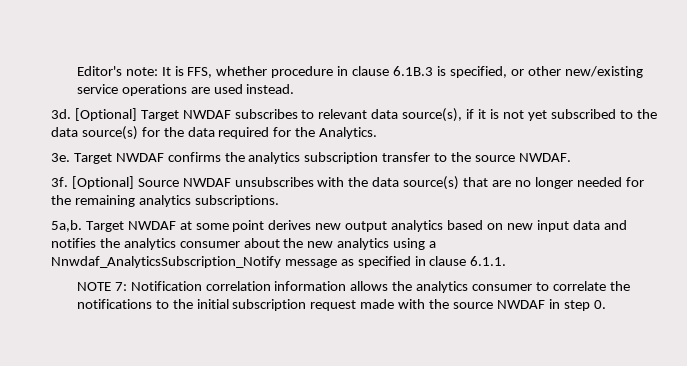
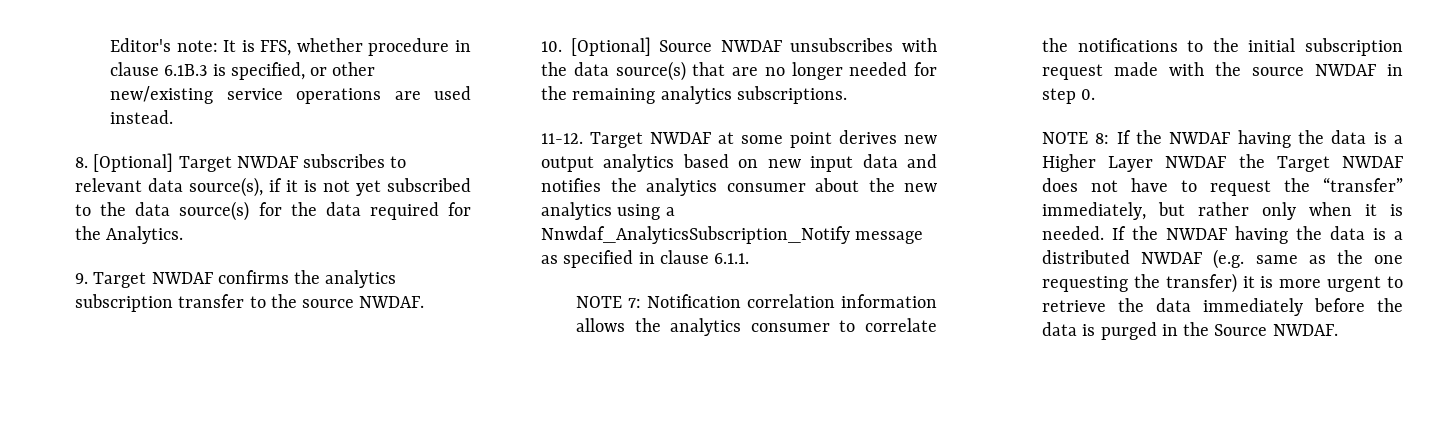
- 3d. [Optional] Target NWDAF subscribes to relevant data source(s), if it is not yet subscribed to the data source(s) for the data required for the Analytics.
+ 8. [Optional] Target NWDAF subscribes to relevant data source(s), if it is not yet subscribed to the data source(s) for the data required for the Analytics.
- 3e. Target NWDAF confirms the analytics subscription transfer to the source NWDAF.
+ 9. Target NWDAF confirms the analytics subscription transfer to the source NWDAF.
- 3f. [Optional] Source NWDAF unsubscribes with the data source(s) that are no longer needed for the remaining analytics subscriptions.
+ 10. [Optional] Source NWDAF unsubscribes with the data source(s) that are no longer needed for the remaining analytics subscriptions.
- 5a,b.
+ 11-12.
+ NOTE 8: If the NWDAF having the data is a Higher Layer NWDAF the Target NWDAF does not have to request the “transfer” immediately, but rather only when it is needed. If the NWDAF having the data is a distributed NWDAF (e.g. same as the one requesting the transfer) it is more urgent to retrieve the data immediately before the data is purged in the Source NWDAF.

